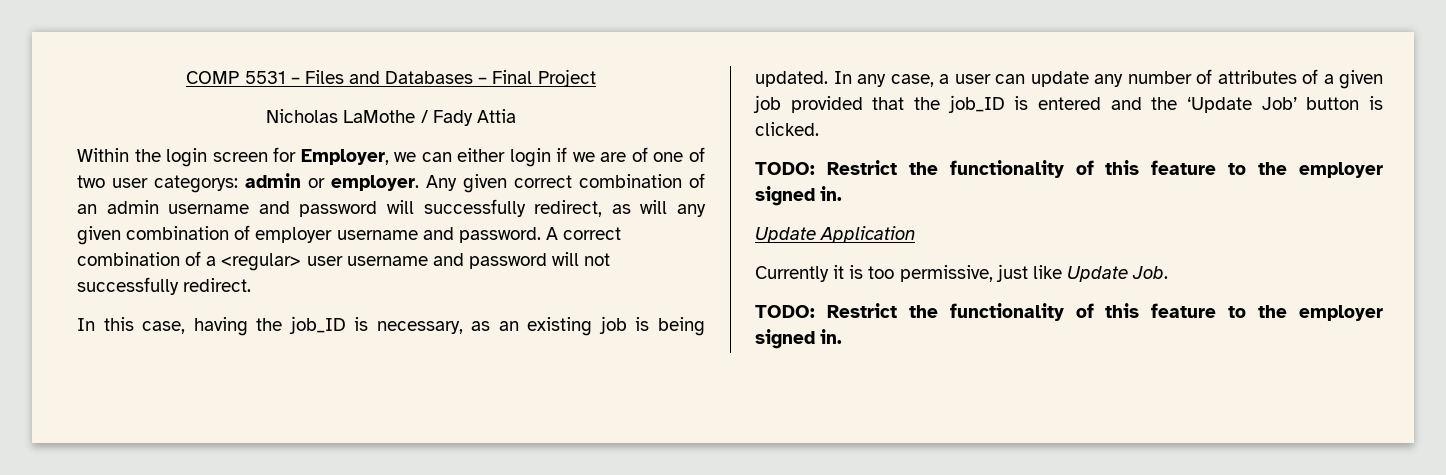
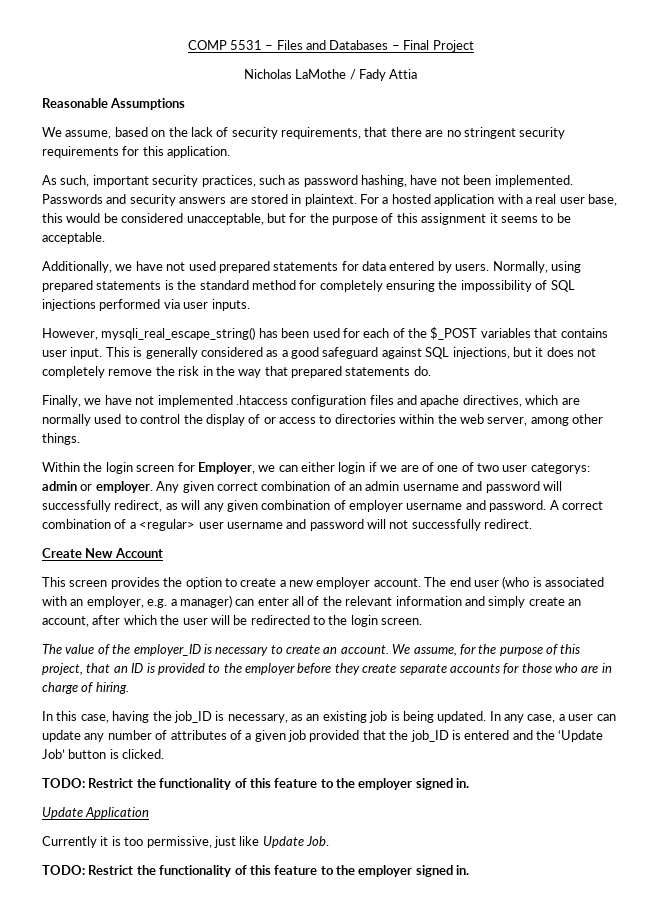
+ Reasonable Assumptions
+ We assume, based on the lack of security requirements, that there are no stringent security requirements for this application.
+ As such, important security practices, such as password hashing, have not been implemented. Passwords and security answers are stored in plaintext. For a hosted application with a real user base, this would be considered unacceptable, but for the purpose of this assignment it seems to be acceptable.
+ Additionally, we have not used prepared statements for data entered by users. Normally, using prepared statements is the standard method for completely ensuring the impossibility of SQL injections performed via user inputs.
+ However, mysqli_real_escape_string() has been used for each of the $_POST variables that contains user input. This is generally considered as a good safeguard against SQL injections, but it does not completely remove the risk in the way that prepared statements do.
+ Finally, we have not implemented .htaccess configuration files and apache directives, which are normally used to control the display of or access to directories within the web server, among other things.
+ Create New Account
+ This screen provides the option to create a new employer account. The end user (who is associated with an employer, e.g. a manager) can enter all of the relevant information and simply create an account, after which the user will be redirected to the login screen.
+ The value of the employer_ID is necessary to create an account. We assume, for the purpose of this project, that an ID is provided to the employer before they create separate accounts for those who are in charge of hiring.

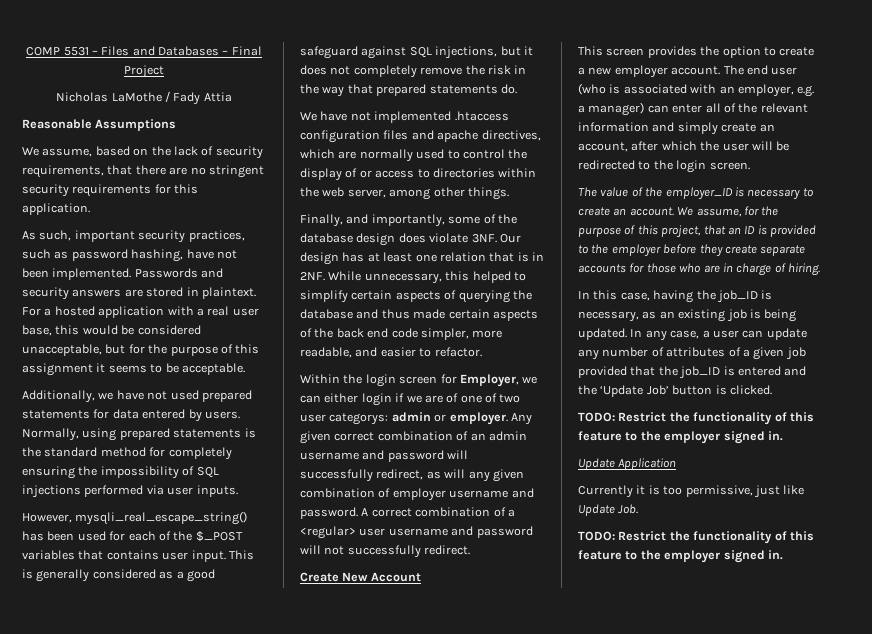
- Finally, we have not implemented .htaccess configuration files and apache directives, which are normally used to control the display of or access to directories within the web server, among other things.
+ We have not implemented .htaccess configuration files and apache directives, which are normally used to control the display of or access to directories within the web server, among other things.
+ Finally, and importantly, some of the database design does violate 3NF. Our design has at least one relation that is in 2NF. While unnecessary, this helped to simplify certain aspects of querying the database and thus made certain aspects of the back end code simpler, more readable, and easier to refactor.

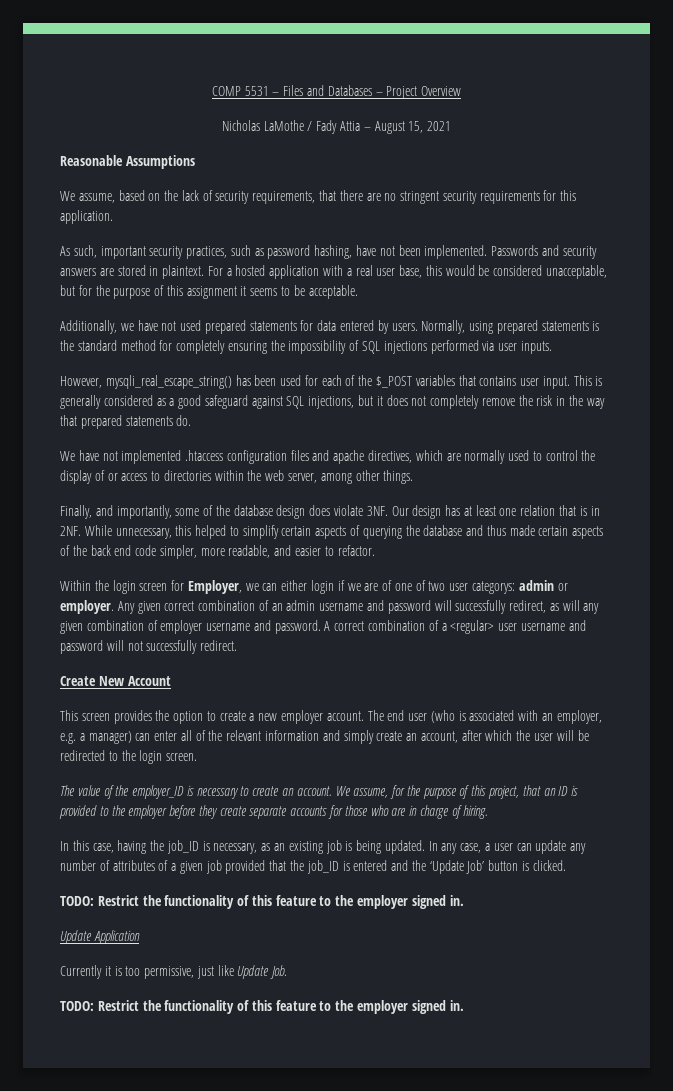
- COMP 5531 – Files and Databases – Final Project
+ COMP 5531 – Files and Databases – Project Overview
- Nicholas LaMothe / Fady Attia
+ Nicholas LaMothe / Fady Attia – August 15, 2021

